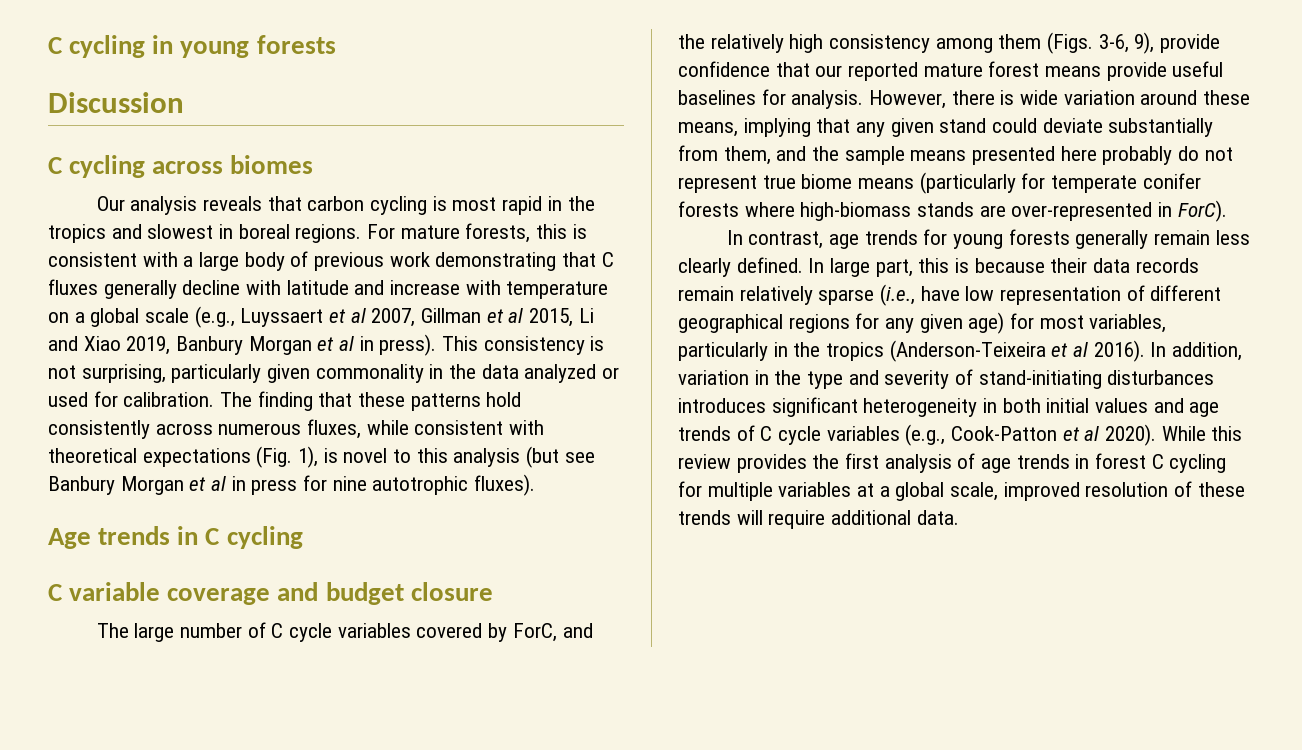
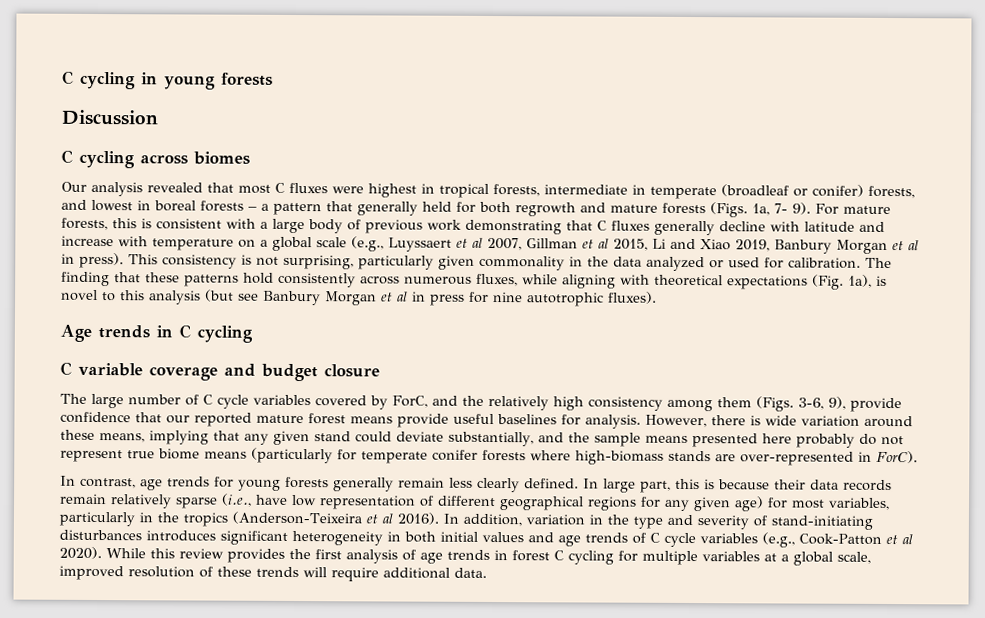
- Our analysis reveals that carbon cycling is most rapid in the tropics and slowest in boreal regions.
+ Our analysis revealed that most C fluxes were highest in tropical forests, intermediate in temperate (broadleaf or conifer) forests, and lowest in boreal forests – a pattern that generally held for both regrowth and mature forests (Figs. 1a, 7- 9).
- The finding that these patterns hold consistently across numerous fluxes, while consistent with theoretical expectations (Fig. 1), is novel to this analysis (but see Banbury Morgan et al in press for nine autotrophic fluxes).
+ The finding that these patterns hold consistently across numerous fluxes, while aligning with theoretical expectations (Fig. 1a), is novel to this analysis (but see Banbury Morgan et al in press for nine autotrophic fluxes).
- However, there is wide variation around these means, implying that any given stand could deviate substantially from them, and the sample means presented here probably do not represent true biome means (particularly for temperate conifer forests where high-biomass stands are over-represented in ForC).
+ However, there is wide variation around these means, implying that any given stand could deviate substantially, and the sample means presented here probably do not represent true biome means (particularly for temperate conifer forests where high-biomass stands are over-represented in ForC).

